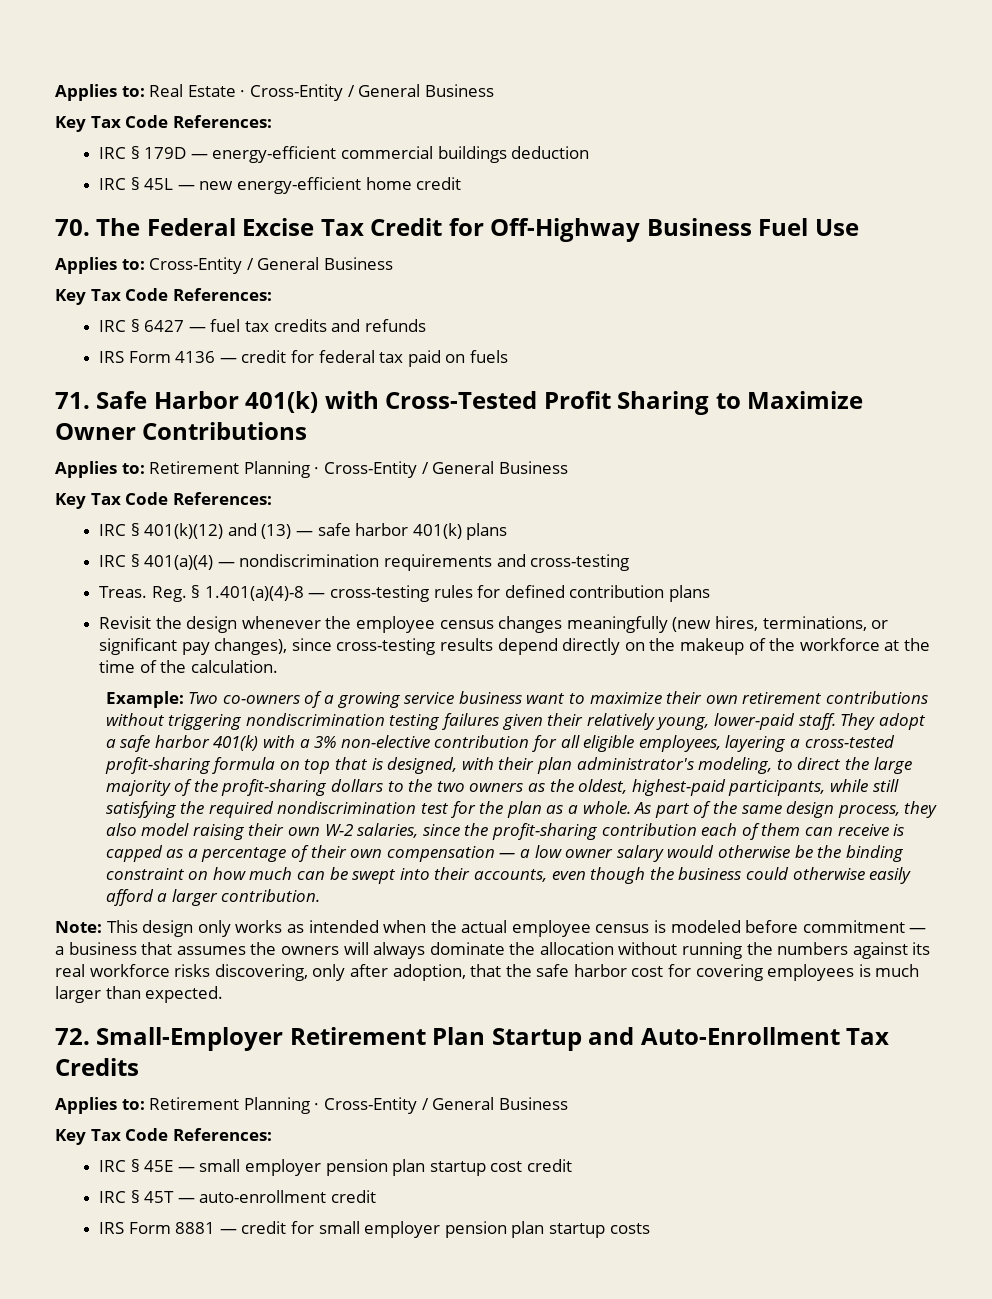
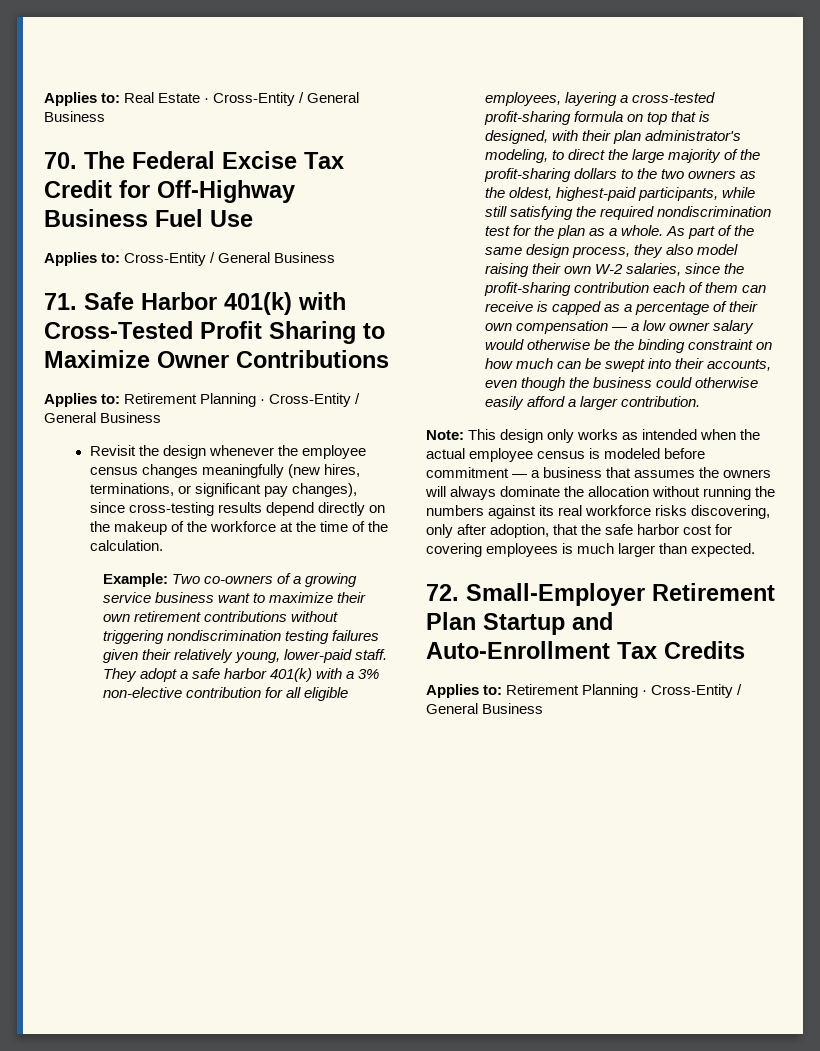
  Applies to: Real Estate · Cross-Entity / General Business
- Key Tax Code References:
- IRC § 179D — energy-efficient commercial buildings deduction
- IRC § 45L — new energy-efficient home credit
  Applies to: Cross-Entity / General Business
- Key Tax Code References:
- IRC § 6427 — fuel tax credits and refunds
- IRS Form 4136 — credit for federal tax paid on fuels
  71. Safe Harbor 401(k) with Cross-Tested Profit Sharing to Maximize Owner Contributions
  Applies to: Retirement Planning · Cross-Entity / General Business
- Key Tax Code References:
- IRC § 401(k)(12) and (13) — safe harbor 401(k) plans
- IRC § 401(a)(4) — nondiscrimination requirements and cross-testing
- Treas. Reg. § 1.401(a)(4)-8 — cross-testing rules for defined contribution plans
  72. Small-Employer Retirement Plan Startup and Auto-Enrollment Tax Credits
  Applies to: Retirement Planning · Cross-Entity / General Business
- Key Tax Code References:
- IRC § 45E — small employer pension plan startup cost credit
- IRC § 45T — auto-enrollment credit
- IRS Form 8881 — credit for small employer pension plan startup costs

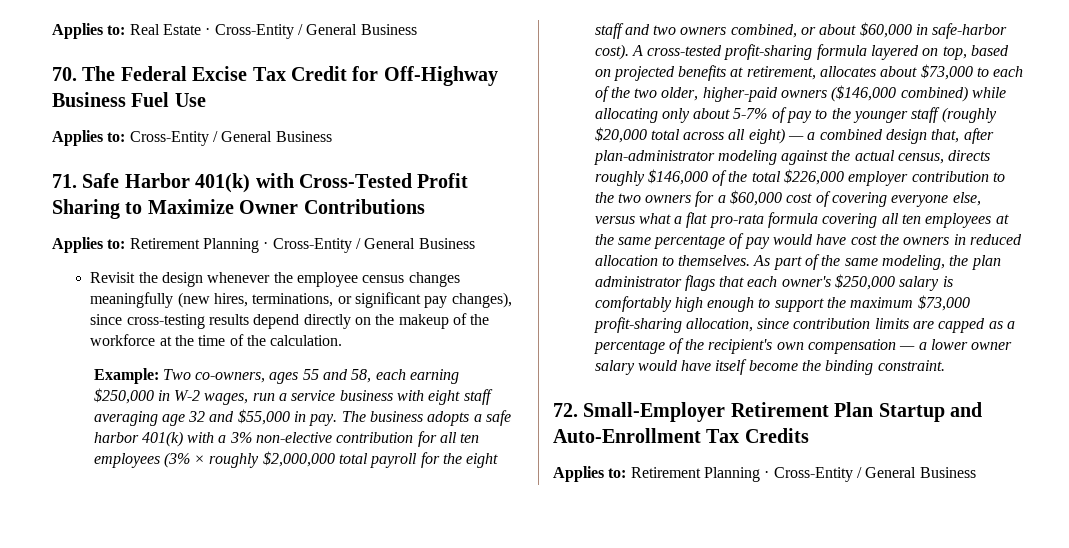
- Example: Two co-owners of a growing service business want to maximize their own retirement contributions without triggering nondiscrimination testing failures given their relatively young, lower-paid staff. They adopt a safe harbor 401(k) with a 3% non-elective contribution for all eligible employees, layering a cross-tested profit-sharing formula on top that is designed, with their plan administrator's modeling, to direct the large majority of the profit-sharing dollars to the two owners as the oldest, highest-paid participants, while still satisfying the required nondiscrimination test for the plan as a whole.
+ Example: Two co-owners, ages 55 and 58, each earning $250,000 in W-2 wages, run a service business with eight staff averaging age 32 and $55,000 in pay. The business adopts a safe harbor 401(k) with a 3% non-elective contribution for all ten employees (3% × roughly $2,000,000 total payroll for the eight staff and two owners combined, or about $60,000 in safe-harbor cost). A cross-tested profit-sharing formula layered on top, based on projected benefits at retirement, allocates about $73,000 to each of the two older, higher-paid owners ($146,000 combined) while allocating only about 5-7% of pay to the younger staff (roughly $20,000 total across all eight) — a combined design that, after plan-administrator modeling against the actual census, directs roughly $146,000 of the total $226,000 employer contribution to the two owners for a $60,000 cost of covering everyone else, versus what a flat pro-rata formula covering all ten employees at the same percentage of pay would have cost the owners in reduced allocation to themselves.
- As part of the same design process, they also model raising their own W-2 salaries, since the profit-sharing contribution each of them can receive is capped as a percentage of their own compensation — a low owner salary would otherwise be the binding constraint on how much can be swept into their accounts, even though the business could otherwise easily afford a larger contribution.
- Note: This design only works as intended when the actual employee census is modeled before commitment — a business that assumes the owners will always dominate the allocation without running the numbers against its real workforce risks discovering, only after adoption, that the safe harbor cost for covering employees is much larger than expected.
+ As part of the same modeling, the plan administrator flags that each owner's $250,000 salary is comfortably high enough to support the maximum $73,000 profit-sharing allocation, since contribution limits are capped as a percentage of the recipient's own compensation — a lower owner salary would have itself become the binding constraint.

